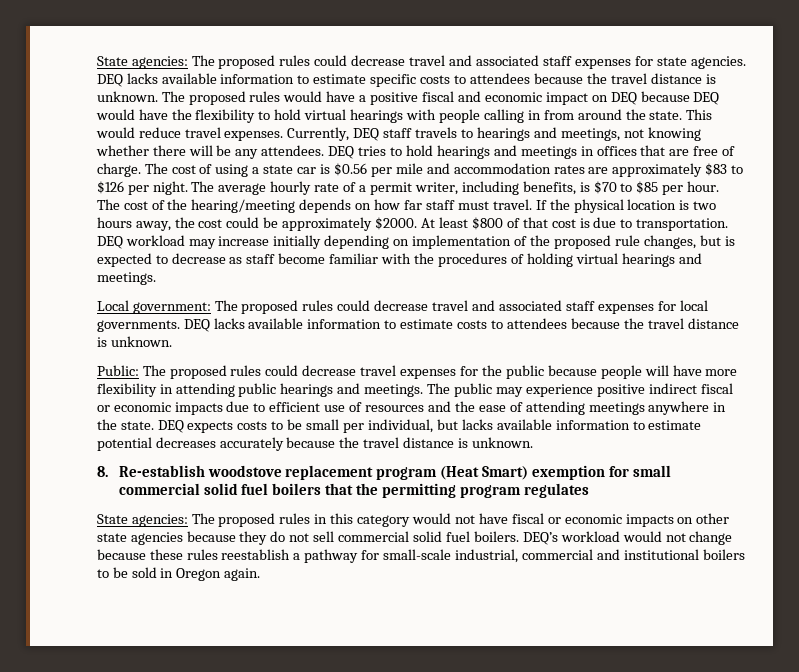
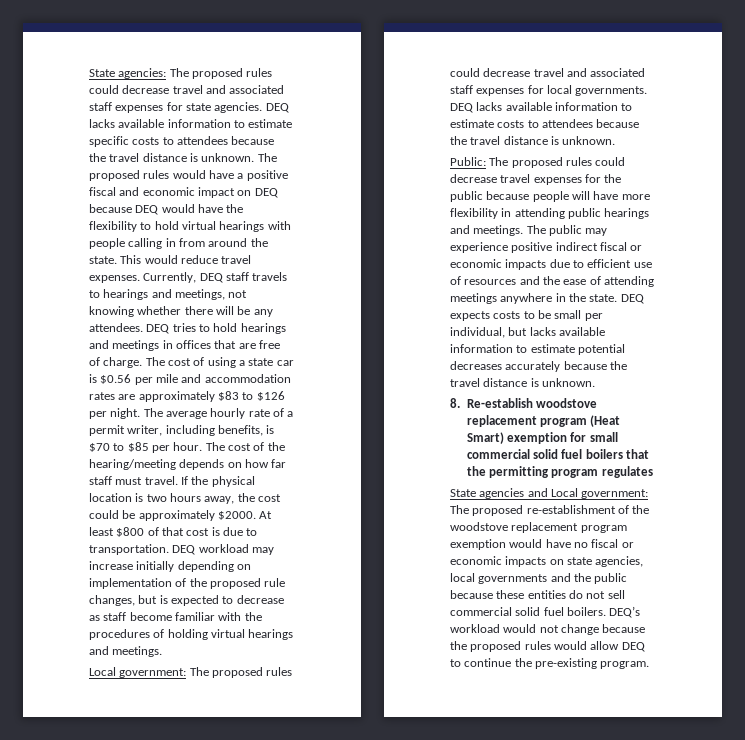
- State agencies: The proposed rules in this category would not have fiscal or economic impacts on other state agencies because they do not sell commercial solid fuel boilers.
+ State agencies and Local government: The proposed re-establishment of the woodstove replacement program exemption would have no fiscal or economic impacts on state agencies, local governments and the public because these entities do not sell commercial solid fuel boilers.
- DEQ’s workload would not change because these rules reestablish a pathway for small-scale industrial, commercial and institutional boilers to be sold in Oregon again.
+ DEQ’s workload would not change because the proposed rules would allow DEQ to continue the pre-existing program.

